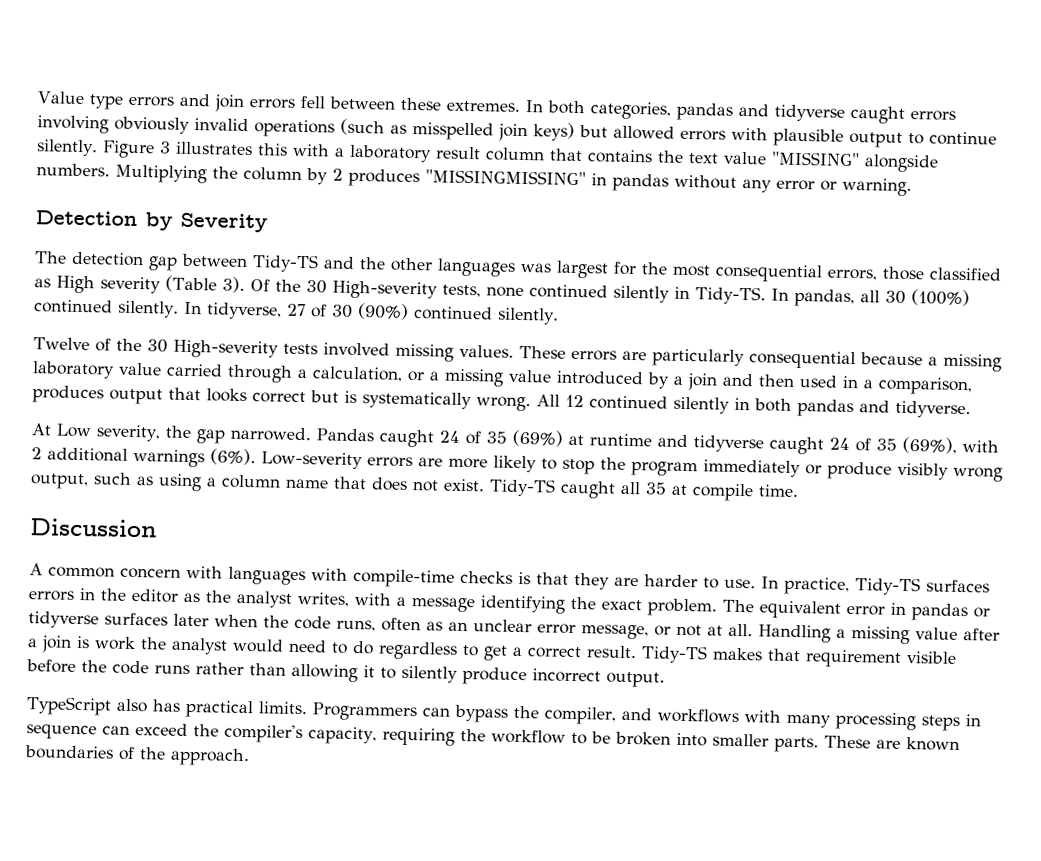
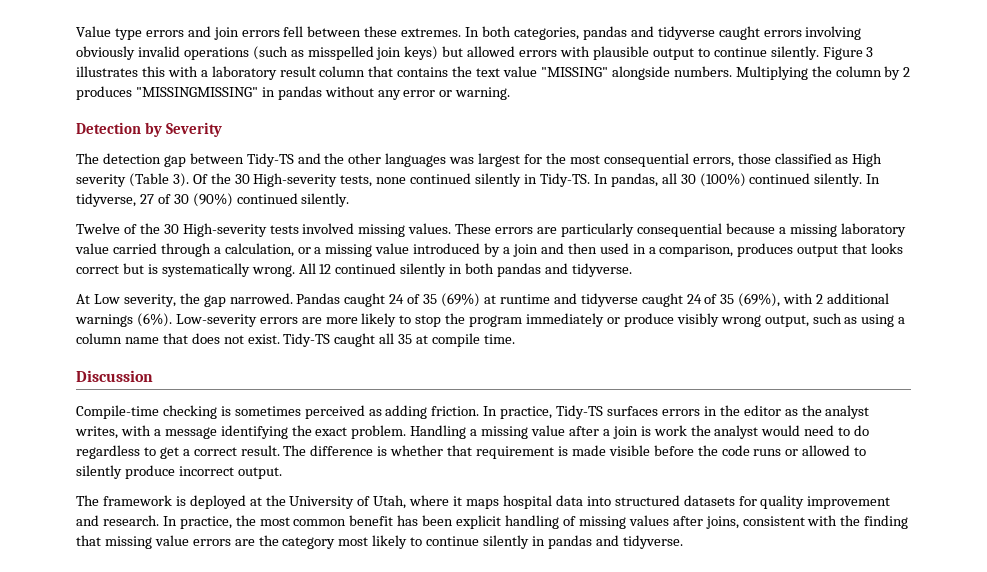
- A common concern with languages with compile-time checks is that they are harder to use.
+ Compile-time checking is sometimes perceived as adding friction.
- The equivalent error in pandas or tidyverse surfaces later when the code runs, often as an unclear error message, or not at all.
- Tidy-TS makes that requirement visible before the code runs rather than allowing it to silently produce incorrect output.
+ The difference is whether that requirement is made visible before the code runs or allowed to silently produce incorrect output.
- TypeScript also has practical limits. Programmers can bypass the compiler, and workflows with many processing steps in sequence can exceed the compiler's capacity, requiring the workflow to be broken into smaller parts. These are known boundaries of the approach.
+ The framework is deployed at the University of Utah, where it maps hospital data into structured datasets for quality improvement and research. In practice, the most common benefit has been explicit handling of missing values after joins, consistent with the finding that missing value errors are the category most likely to continue silently in pandas and tidyverse.

